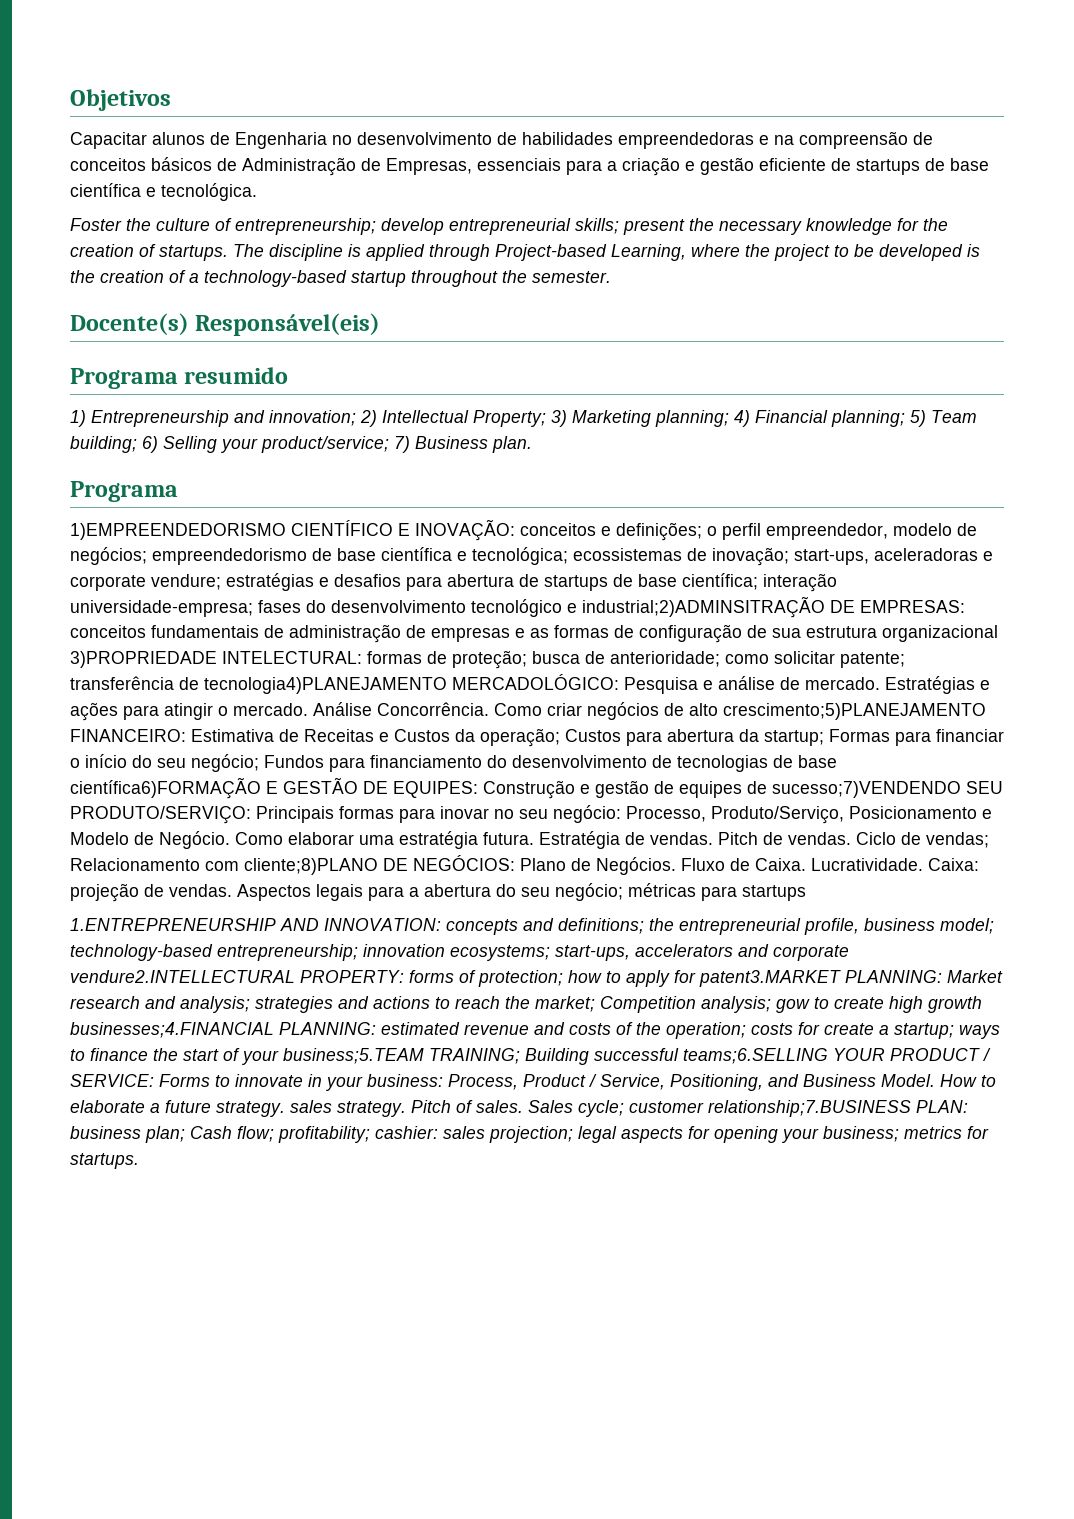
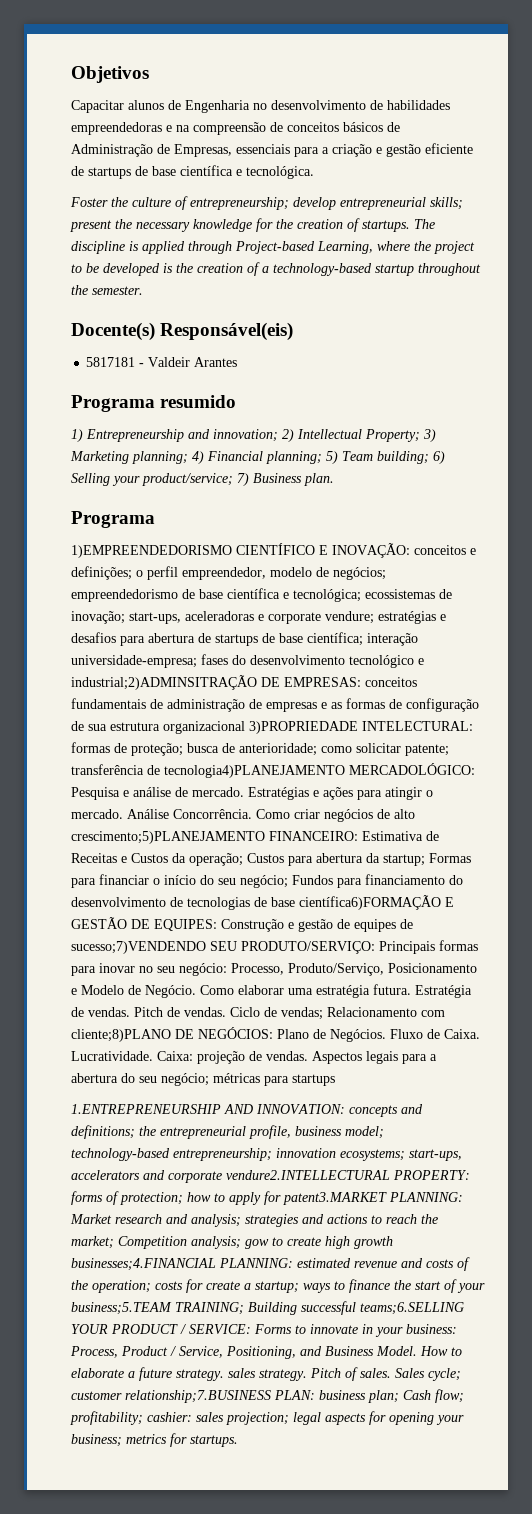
+ 5817181 - Valdeir Arantes

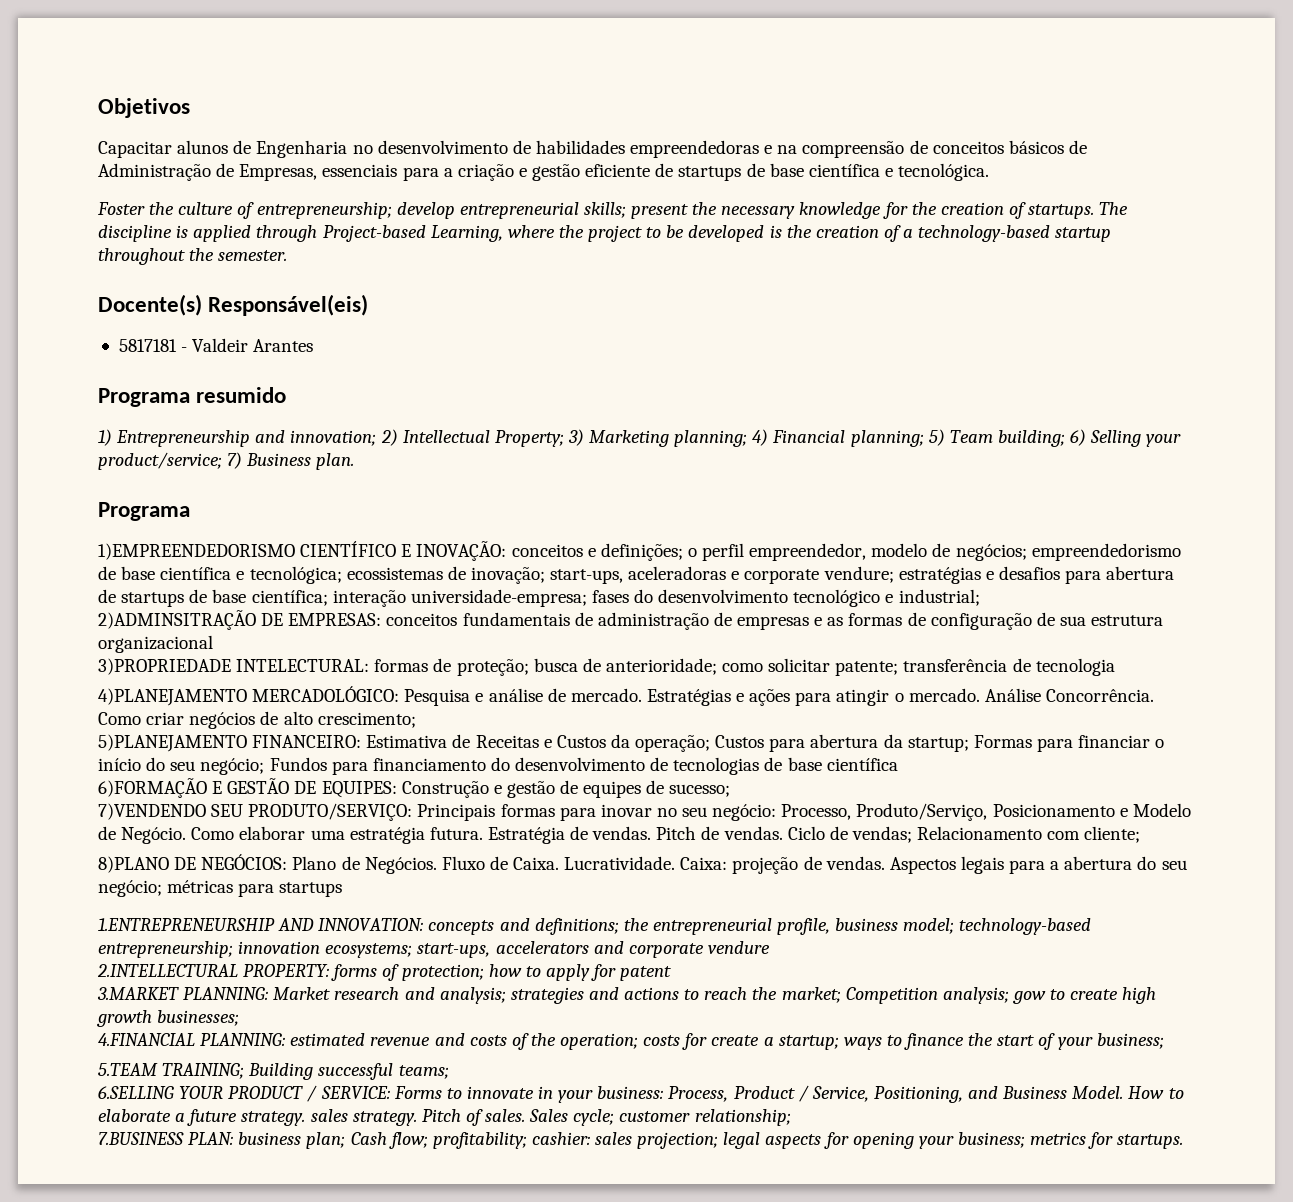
- fases do desenvolvimento tecnológico e industrial;2)ADMINSITRAÇÃO DE EMPRESAS:
+ fases do desenvolvimento tecnológico e industrial;
+ 2)ADMINSITRAÇÃO DE EMPRESAS:
- conceitos fundamentais de administração de empresas e as formas de configuração de sua estrutura organizacional 3)PROPRIEDADE INTELECTURAL:
+ conceitos fundamentais de administração de empresas e as formas de configuração de sua estrutura organizacional
+ 3)PROPRIEDADE INTELECTURAL:
- transferência de tecnologia4)PLANEJAMENTO MERCADOLÓGICO:
+ transferência de tecnologia
+ 4)PLANEJAMENTO MERCADOLÓGICO:
- Como criar negócios de alto crescimento;5)PLANEJAMENTO FINANCEIRO:
+ Como criar negócios de alto crescimento;
+ 5)PLANEJAMENTO FINANCEIRO:
- Fundos para financiamento do desenvolvimento de tecnologias de base científica6)FORMAÇÃO E GESTÃO DE EQUIPES:
+ Fundos para financiamento do desenvolvimento de tecnologias de base científica
+ 6)FORMAÇÃO E GESTÃO DE EQUIPES:
- Construção e gestão de equipes de sucesso;7)VENDENDO SEU PRODUTO/SERVIÇO:
+ Construção e gestão de equipes de sucesso;
+ 7)VENDENDO SEU PRODUTO/SERVIÇO:
- Ciclo de vendas; Relacionamento com cliente;8)PLANO DE NEGÓCIOS: Plano de Negócios.
+ Ciclo de vendas; Relacionamento com cliente;
+ 8)PLANO DE NEGÓCIOS: Plano de Negócios.
- start-ups, accelerators and corporate vendure2.INTELLECTURAL PROPERTY:
+ start-ups, accelerators and corporate vendure
+ 2.INTELLECTURAL PROPERTY:
- how to apply for patent3.MARKET PLANNING:
+ how to apply for patent
+ 3.MARKET PLANNING:
- gow to create high growth businesses;4.FINANCIAL PLANNING:
+ gow to create high growth businesses;
+ 4.FINANCIAL PLANNING:
- ways to finance the start of your business;5.TEAM TRAINING;
+ ways to finance the start of your business;
+ 5.TEAM TRAINING;
- Building successful teams;6.SELLING YOUR PRODUCT / SERVICE:
+ Building successful teams;
+ 6.SELLING YOUR PRODUCT / SERVICE:
- Sales cycle; customer relationship;7.BUSINESS PLAN: business plan; Cash flow; profitability; cashier: sales projection; legal aspects for opening your business; metrics for startups.
+ Sales cycle; customer relationship;
+ 7.BUSINESS PLAN: business plan; Cash flow; profitability; cashier: sales projection; legal aspects for opening your business; metrics for startups.

